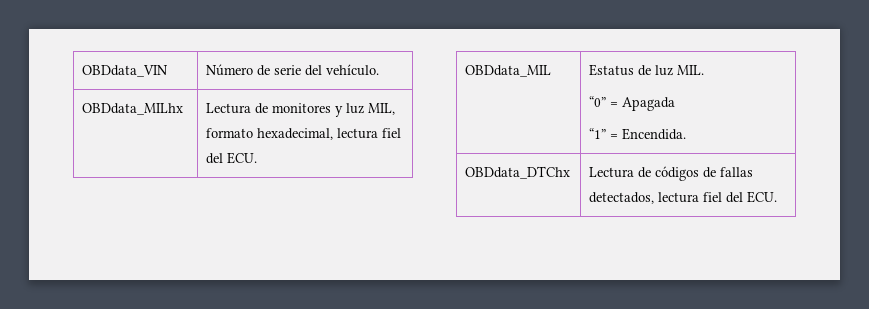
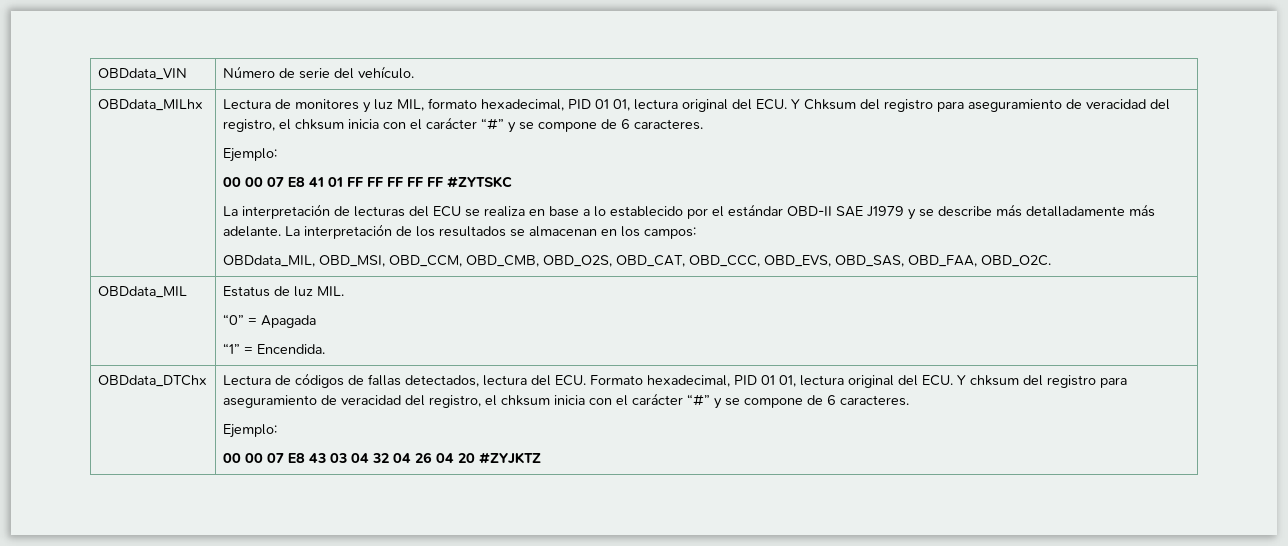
- Lectura de monitores y luz MIL, formato hexadecimal, lectura fiel del ECU.
+ Lectura de monitores y luz MIL, formato hexadecimal, PID 01 01, lectura original del ECU. Y Chksum del registro para aseguramiento de veracidad del registro, el chksum inicia con el carácter “#” y se compone de 6 caracteres.
+ Ejemplo:
+ 00 00 07 E8 41 01 FF FF FF FF FF #ZYTSKC
+ La interpretación de lecturas del ECU se realiza en base a lo establecido por el estándar OBD-II SAE J1979 y se describe más detalladamente más adelante. La interpretación de los resultados se almacenan en los campos:
+ OBDdata_MIL, OBD_MSI, OBD_CCM, OBD_CMB, OBD_O2S, OBD_CAT, OBD_CCC, OBD_EVS, OBD_SAS, OBD_FAA, OBD_O2C.
- Lectura de códigos de fallas detectados, lectura fiel del ECU.
+ Lectura de códigos de fallas detectados, lectura del ECU. Formato hexadecimal, PID 01 01, lectura original del ECU. Y chksum del registro para aseguramiento de veracidad del registro, el chksum inicia con el carácter “#” y se compone de 6 caracteres.
+ Ejemplo:
+ 00 00 07 E8 43 03 04 32 04 26 04 20 #ZYJKTZ

